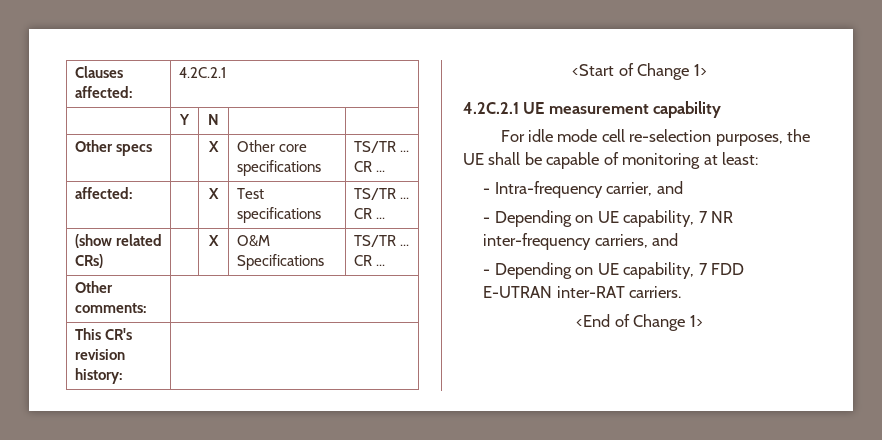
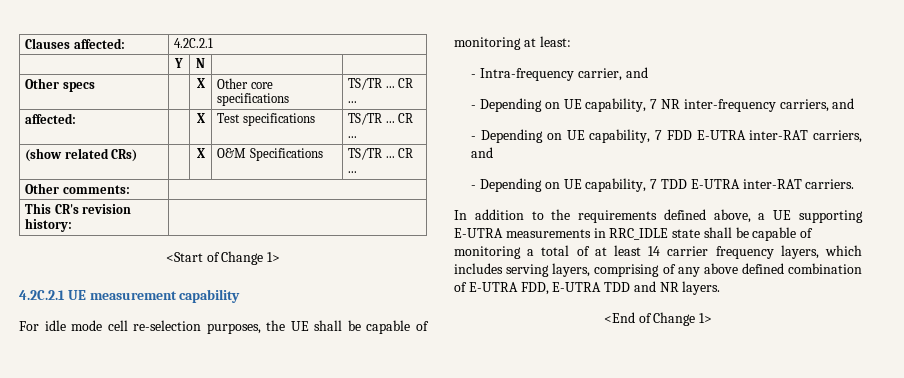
- - Depending on UE capability, 7 FDD E-UTRAN inter-RAT carriers.
+ - Depending on UE capability, 7 FDD E-UTRA inter-RAT carriers, and
+ - Depending on UE capability, 7 TDD E-UTRA inter-RAT carriers.
+ In addition to the requirements defined above, a UE supporting E-UTRA measurements in RRC_IDLE state shall be capable of monitoring a total of at least 14 carrier frequency layers, which includes serving layers, comprising of any above defined combination of E-UTRA FDD, E-UTRA TDD and NR layers.

